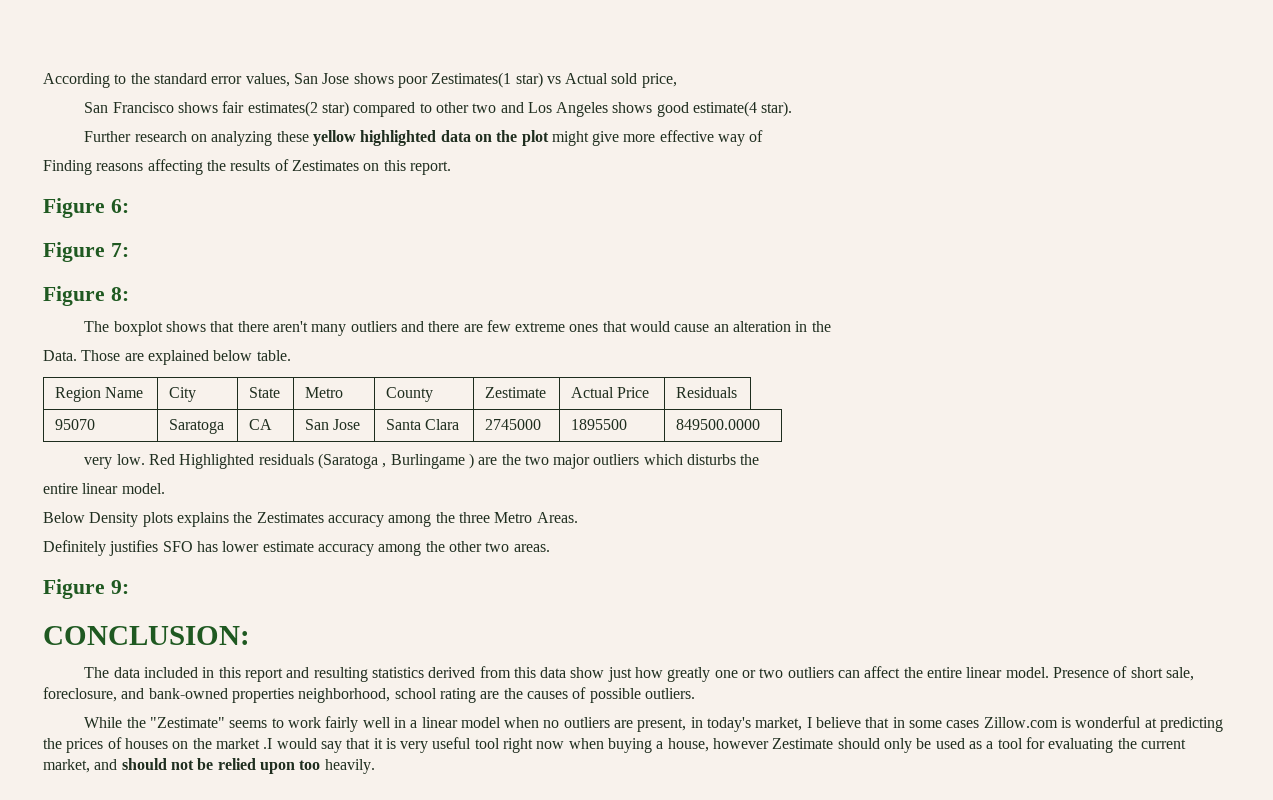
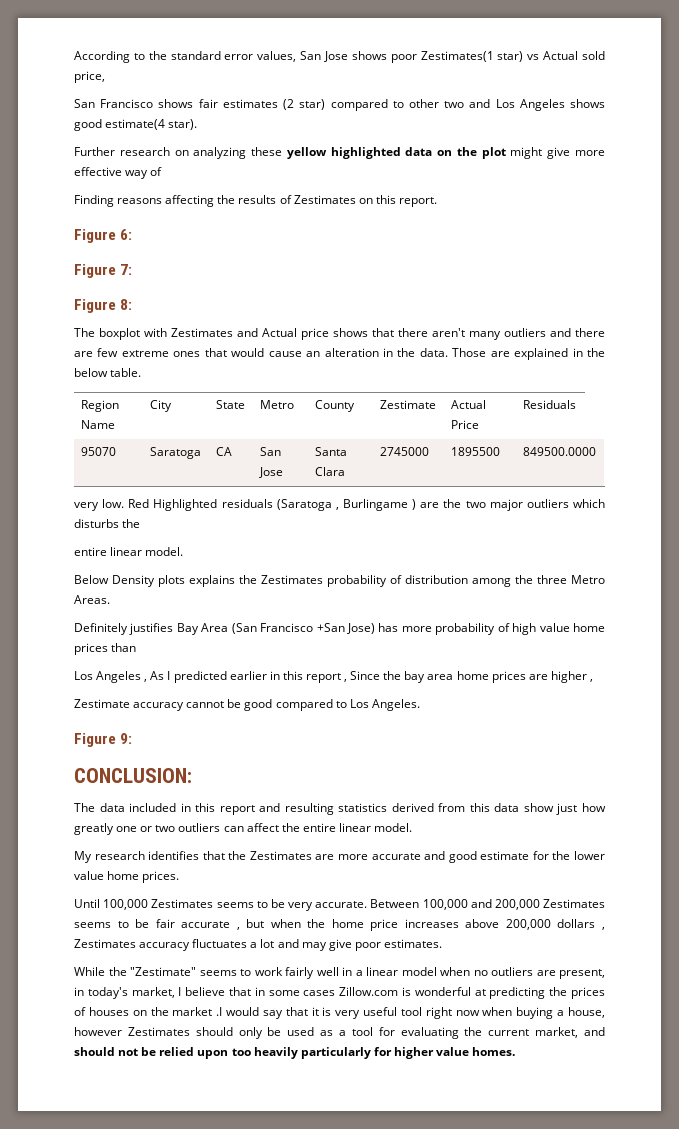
- San Francisco shows fair estimates(2 star) compared to other two and Los Angeles shows good estimate(4 star).
+ San Francisco shows fair estimates (2 star) compared to other two and Los Angeles shows good estimate(4 star).
- The boxplot shows that there aren't many outliers and there are few extreme ones that would cause an alteration in the
- Data.
+ The boxplot with Zestimates and Actual price shows that there aren't many outliers and there are few extreme ones that would cause an alteration in the data.
- Those are explained below table.
+ Those are explained in the below table.
- Below Density plots explains the Zestimates accuracy among the three Metro Areas.
+ Below Density plots explains the Zestimates probability of distribution among the three Metro Areas.
- Definitely justifies SFO has lower estimate accuracy among the other two areas.
+ Definitely justifies Bay Area (San Francisco +San Jose) has more probability of high value home prices than
+ Los Angeles , As I predicted earlier in this report , Since the bay area home prices are higher ,
+ Zestimate accuracy cannot be good compared to Los Angeles.
- The data included in this report and resulting statistics derived from this data show just how greatly one or two outliers can affect the entire linear model. Presence of short sale, foreclosure, and bank-owned properties neighborhood, school rating are the causes of possible outliers.
+ The data included in this report and resulting statistics derived from this data show just how greatly one or two outliers can affect the entire linear model.
+ My research identifies that the Zestimates are more accurate and good estimate for the lower value home prices.
+ Until 100,000 Zestimates seems to be very accurate. Between 100,000 and 200,000 Zestimates seems to be fair accurate , but when the home price increases above 200,000 dollars , Zestimates accuracy fluctuates a lot and may give poor estimates.
- While the "Zestimate" seems to work fairly well in a linear model when no outliers are present, in today's market, I believe that in some cases Zillow.com is wonderful at predicting the prices of houses on the market .I would say that it is very useful tool right now when buying a house, however Zestimate should only be used as a tool for evaluating the current market, and should not be relied upon too heavily.
+ While the "Zestimate" seems to work fairly well in a linear model when no outliers are present, in today's market, I believe that in some cases Zillow.com is wonderful at predicting the prices of houses on the market .I would say that it is very useful tool right now when buying a house, however Zestimates should only be used as a tool for evaluating the current market, and should not be relied upon too heavily particularly for higher value homes.

